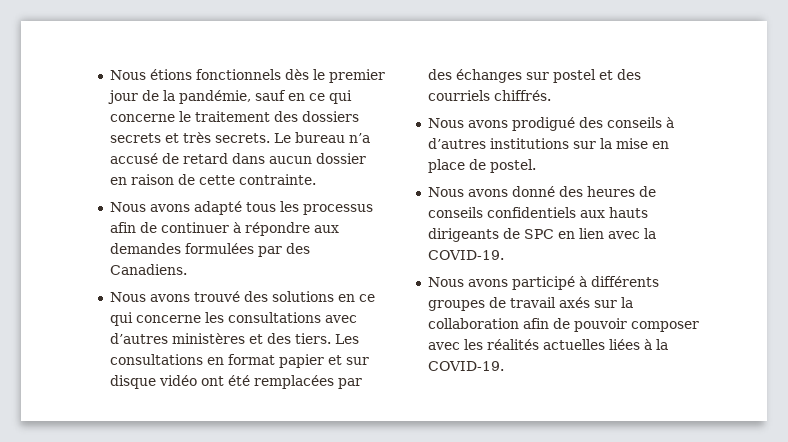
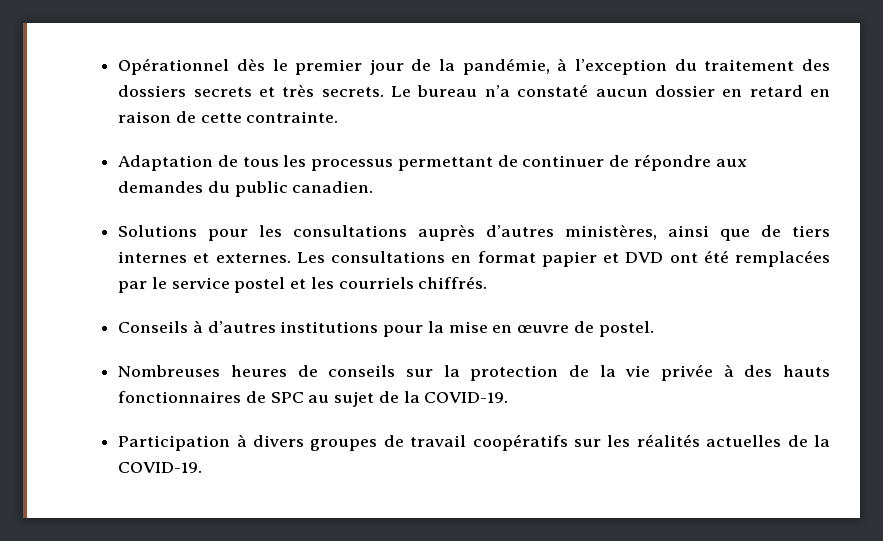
- Nous étions fonctionnels dès le premier jour de la pandémie, sauf en ce qui concerne le traitement des dossiers secrets et très secrets.
+ Opérationnel dès le premier jour de la pandémie, à l’exception du traitement des dossiers secrets et très secrets.
- Le bureau n’a accusé de retard dans aucun dossier en raison de cette contrainte.
+ Le bureau n’a constaté aucun dossier en retard en raison de cette contrainte.
- Nous avons adapté tous les processus afin de continuer à répondre aux demandes formulées par des Canadiens.
- Nous avons trouvé des solutions en ce qui concerne les consultations avec d’autres ministères et des tiers.
+ Adaptation de tous les processus permettant de continuer de répondre aux demandes du public canadien.
+ Solutions pour les consultations auprès d’autres ministères, ainsi que de tiers internes et externes.
- Les consultations en format papier et sur disque vidéo ont été remplacées par des échanges sur postel et des courriels chiffrés.
+ Les consultations en format papier et DVD ont été remplacées par le service postel et les courriels chiffrés.
- Nous avons prodigué des conseils à d’autres institutions sur la mise en place de postel.
+ Conseils à d’autres institutions pour la mise en œuvre de postel.
- Nous avons donné des heures de conseils confidentiels aux hauts dirigeants de SPC en lien avec la COVID-19.
- Nous avons participé à différents groupes de travail axés sur la collaboration afin de pouvoir composer avec les réalités actuelles liées à la COVID-19.
+ Nombreuses heures de conseils sur la protection de la vie privée à des hauts fonctionnaires de SPC au sujet de la COVID-19.
+ Participation à divers groupes de travail coopératifs sur les réalités actuelles de la COVID-19.

